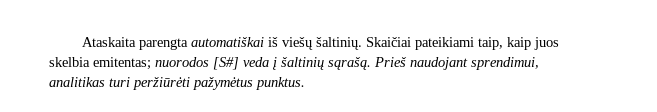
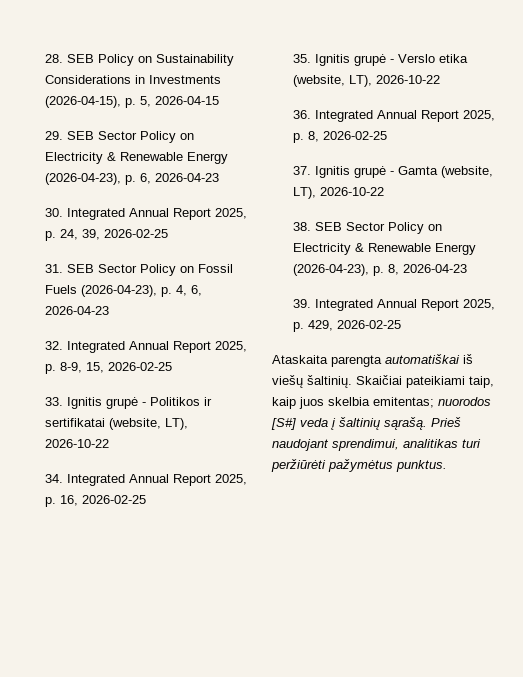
+ 28. SEB Policy on Sustainability Considerations in Investments (2026-04-15), p. 5, 2026-04-15
+ 29. SEB Sector Policy on Electricity & Renewable Energy (2026-04-23), p. 6, 2026-04-23
+ 30. Integrated Annual Report 2025, p. 24, 39, 2026-02-25
+ 31. SEB Sector Policy on Fossil Fuels (2026-04-23), p. 4, 6, 2026-04-23
+ 32. Integrated Annual Report 2025, p. 8-9, 15, 2026-02-25
+ 33. Ignitis grupė - Politikos ir sertifikatai (website, LT), 2026-10-22
+ 34. Integrated Annual Report 2025, p. 16, 2026-02-25
+ 35. Ignitis grupė - Verslo etika (website, LT), 2026-10-22
+ 36. Integrated Annual Report 2025, p. 8, 2026-02-25
+ 37. Ignitis grupė - Gamta (website, LT), 2026-10-22
+ 38. SEB Sector Policy on Electricity & Renewable Energy (2026-04-23), p. 8, 2026-04-23
+ 39. Integrated Annual Report 2025, p. 429, 2026-02-25

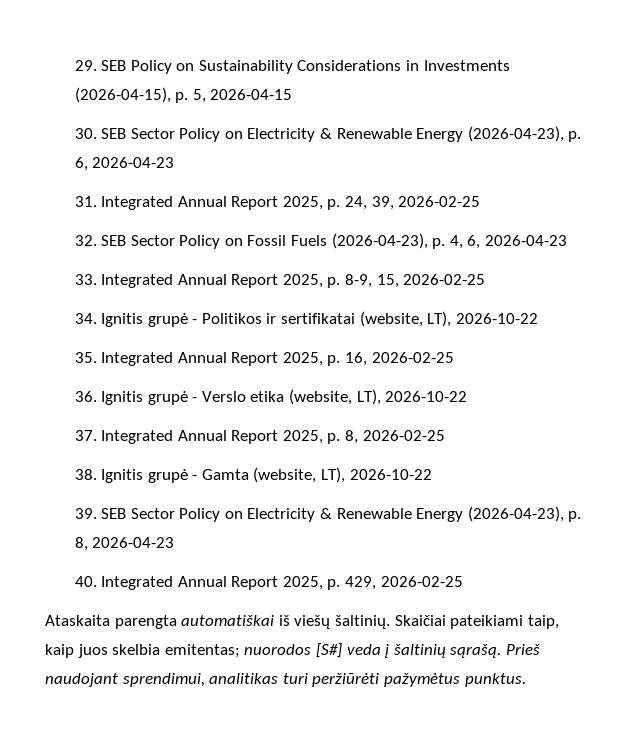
- 28. SEB Policy on Sustainability Considerations in Investments (2026-04-15), p. 5, 2026-04-15
+ 29. SEB Policy on Sustainability Considerations in Investments (2026-04-15), p. 5, 2026-04-15
- 29. SEB Sector Policy on Electricity & Renewable Energy (2026-04-23), p. 6, 2026-04-23
+ 30. SEB Sector Policy on Electricity & Renewable Energy (2026-04-23), p. 6, 2026-04-23
- 30. Integrated Annual Report 2025, p. 24, 39, 2026-02-25
+ 31. Integrated Annual Report 2025, p. 24, 39, 2026-02-25
- 31. SEB Sector Policy on Fossil Fuels (2026-04-23), p. 4, 6, 2026-04-23
+ 32. SEB Sector Policy on Fossil Fuels (2026-04-23), p. 4, 6, 2026-04-23
- 32. Integrated Annual Report 2025, p. 8-9, 15, 2026-02-25
+ 33. Integrated Annual Report 2025, p. 8-9, 15, 2026-02-25
- 33. Ignitis grupė - Politikos ir sertifikatai (website, LT), 2026-10-22
+ 34. Ignitis grupė - Politikos ir sertifikatai (website, LT), 2026-10-22
- 34. Integrated Annual Report 2025, p. 16, 2026-02-25
+ 35. Integrated Annual Report 2025, p. 16, 2026-02-25
- 35. Ignitis grupė - Verslo etika (website, LT), 2026-10-22
+ 36. Ignitis grupė - Verslo etika (website, LT), 2026-10-22
- 36. Integrated Annual Report 2025, p. 8, 2026-02-25
+ 37. Integrated Annual Report 2025, p. 8, 2026-02-25
- 37. Ignitis grupė - Gamta (website, LT), 2026-10-22
+ 38. Ignitis grupė - Gamta (website, LT), 2026-10-22
- 38. SEB Sector Policy on Electricity & Renewable Energy (2026-04-23), p. 8, 2026-04-23
+ 39. SEB Sector Policy on Electricity & Renewable Energy (2026-04-23), p. 8, 2026-04-23
- 39. Integrated Annual Report 2025, p. 429, 2026-02-25
+ 40. Integrated Annual Report 2025, p. 429, 2026-02-25

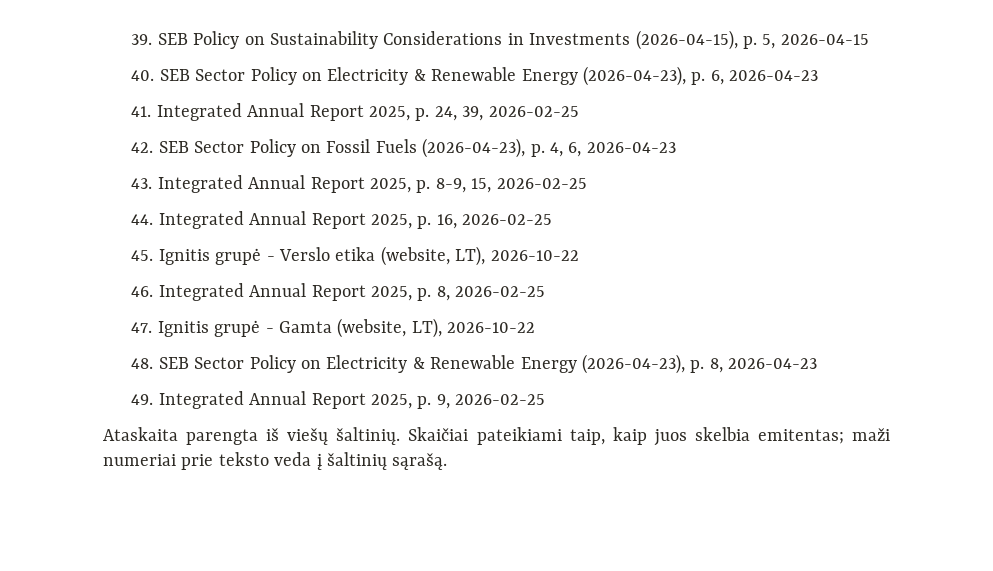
- 29. SEB Policy on Sustainability Considerations in Investments (2026-04-15), p. 5, 2026-04-15
+ 39. SEB Policy on Sustainability Considerations in Investments (2026-04-15), p. 5, 2026-04-15
- 30. SEB Sector Policy on Electricity & Renewable Energy (2026-04-23), p. 6, 2026-04-23
+ 40. SEB Sector Policy on Electricity & Renewable Energy (2026-04-23), p. 6, 2026-04-23
- 31. Integrated Annual Report 2025, p. 24, 39, 2026-02-25
+ 41. Integrated Annual Report 2025, p. 24, 39, 2026-02-25
- 32. SEB Sector Policy on Fossil Fuels (2026-04-23), p. 4, 6, 2026-04-23
+ 42. SEB Sector Policy on Fossil Fuels (2026-04-23), p. 4, 6, 2026-04-23
- 33. Integrated Annual Report 2025, p. 8-9, 15, 2026-02-25
+ 43. Integrated Annual Report 2025, p. 8-9, 15, 2026-02-25
- 34. Ignitis grupė - Politikos ir sertifikatai (website, LT), 2026-10-22
- 35. Integrated Annual Report 2025, p. 16, 2026-02-25
+ 44. Integrated Annual Report 2025, p. 16, 2026-02-25
- 36. Ignitis grupė - Verslo etika (website, LT), 2026-10-22
+ 45. Ignitis grupė - Verslo etika (website, LT), 2026-10-22
- 37. Integrated Annual Report 2025, p. 8, 2026-02-25
+ 46. Integrated Annual Report 2025, p. 8, 2026-02-25
- 38. Ignitis grupė - Gamta (website, LT), 2026-10-22
+ 47. Ignitis grupė - Gamta (website, LT), 2026-10-22
- 39. SEB Sector Policy on Electricity & Renewable Energy (2026-04-23), p. 8, 2026-04-23
+ 48. SEB Sector Policy on Electricity & Renewable Energy (2026-04-23), p. 8, 2026-04-23
- 40. Integrated Annual Report 2025, p. 429, 2026-02-25
+ 49. Integrated Annual Report 2025, p. 9, 2026-02-25
- Ataskaita parengta automatiškai iš viešų šaltinių.
+ Ataskaita parengta iš viešų šaltinių.
- Skaičiai pateikiami taip, kaip juos skelbia emitentas; nuorodos [S#] veda į šaltinių sąrašą. Prieš naudojant sprendimui, analitikas turi peržiūrėti pažymėtus punktus.
+ Skaičiai pateikiami taip, kaip juos skelbia emitentas; maži numeriai prie teksto veda į šaltinių sąrašą.

